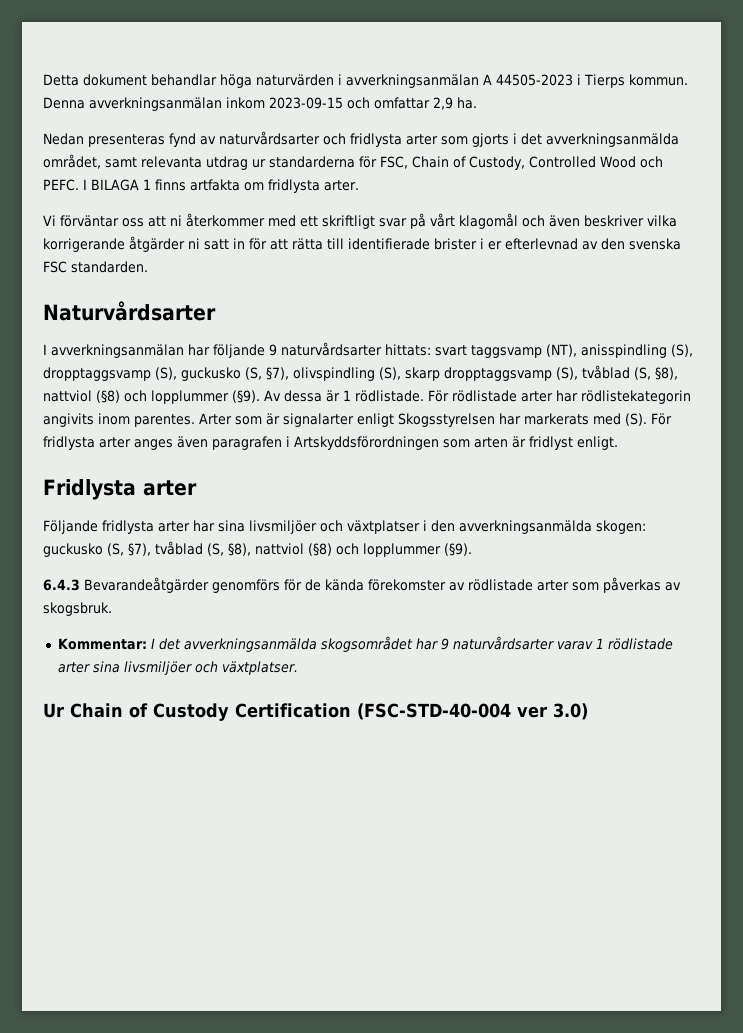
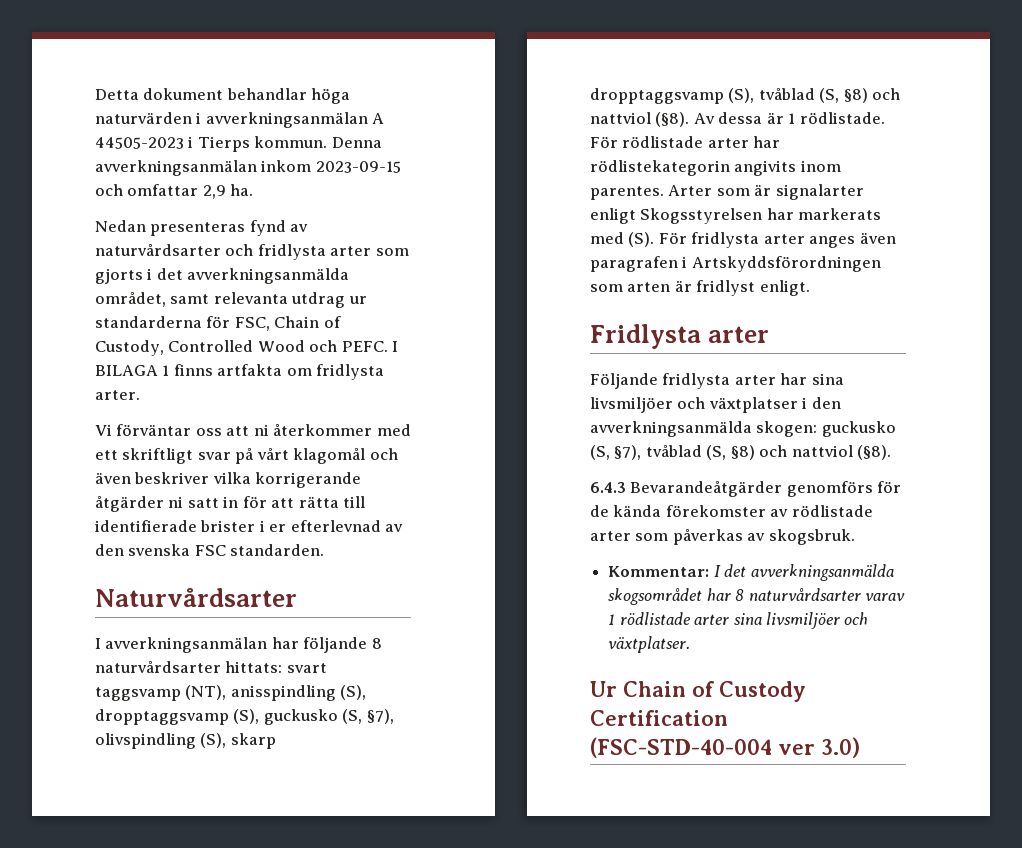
- I avverkningsanmälan har följande 9 naturvårdsarter hittats: svart taggsvamp (NT), anisspindling (S), dropptaggsvamp (S), guckusko (S, §7), olivspindling (S), skarp dropptaggsvamp (S), tvåblad (S, §8), nattviol (§8) och lopplummer (§9).
+ I avverkningsanmälan har följande 8 naturvårdsarter hittats: svart taggsvamp (NT), anisspindling (S), dropptaggsvamp (S), guckusko (S, §7), olivspindling (S), skarp dropptaggsvamp (S), tvåblad (S, §8) och nattviol (§8).
- Följande fridlysta arter har sina livsmiljöer och växtplatser i den avverkningsanmälda skogen: guckusko (S, §7), tvåblad (S, §8), nattviol (§8) och lopplummer (§9).
+ Följande fridlysta arter har sina livsmiljöer och växtplatser i den avverkningsanmälda skogen: guckusko (S, §7), tvåblad (S, §8) och nattviol (§8).
- Kommentar: I det avverkningsanmälda skogsområdet har 9 naturvårdsarter varav 1 rödlistade arter sina livsmiljöer och växtplatser.
+ Kommentar: I det avverkningsanmälda skogsområdet har 8 naturvårdsarter varav 1 rödlistade arter sina livsmiljöer och växtplatser.

